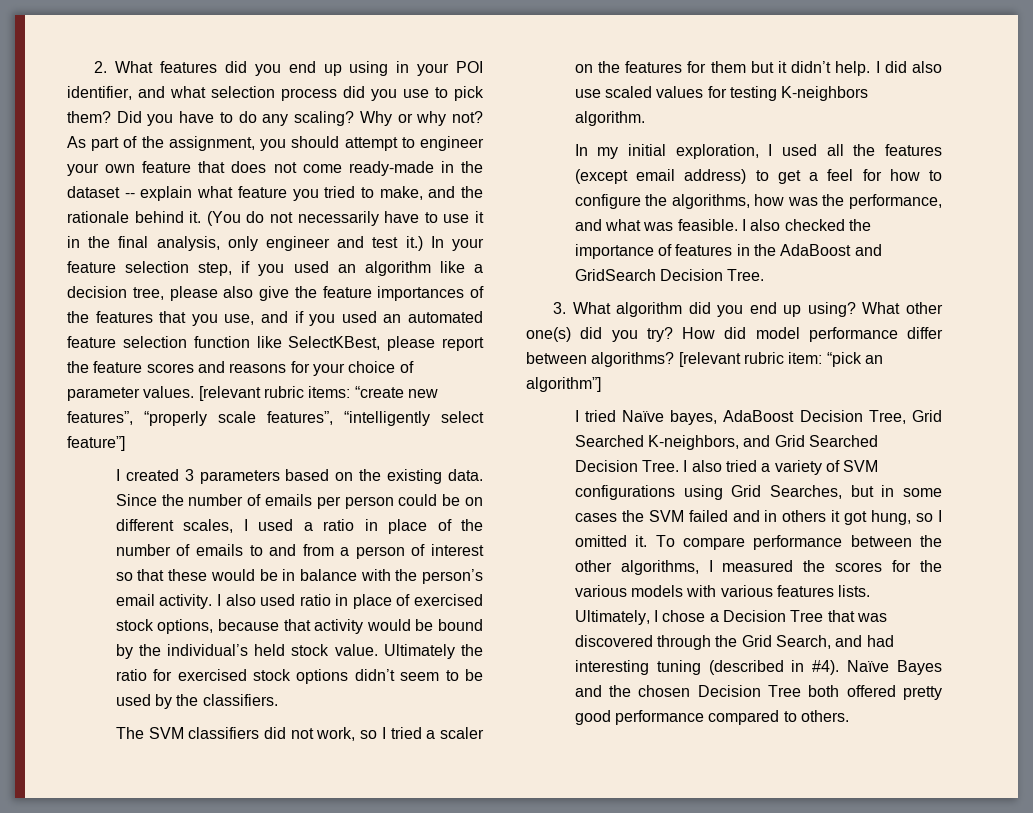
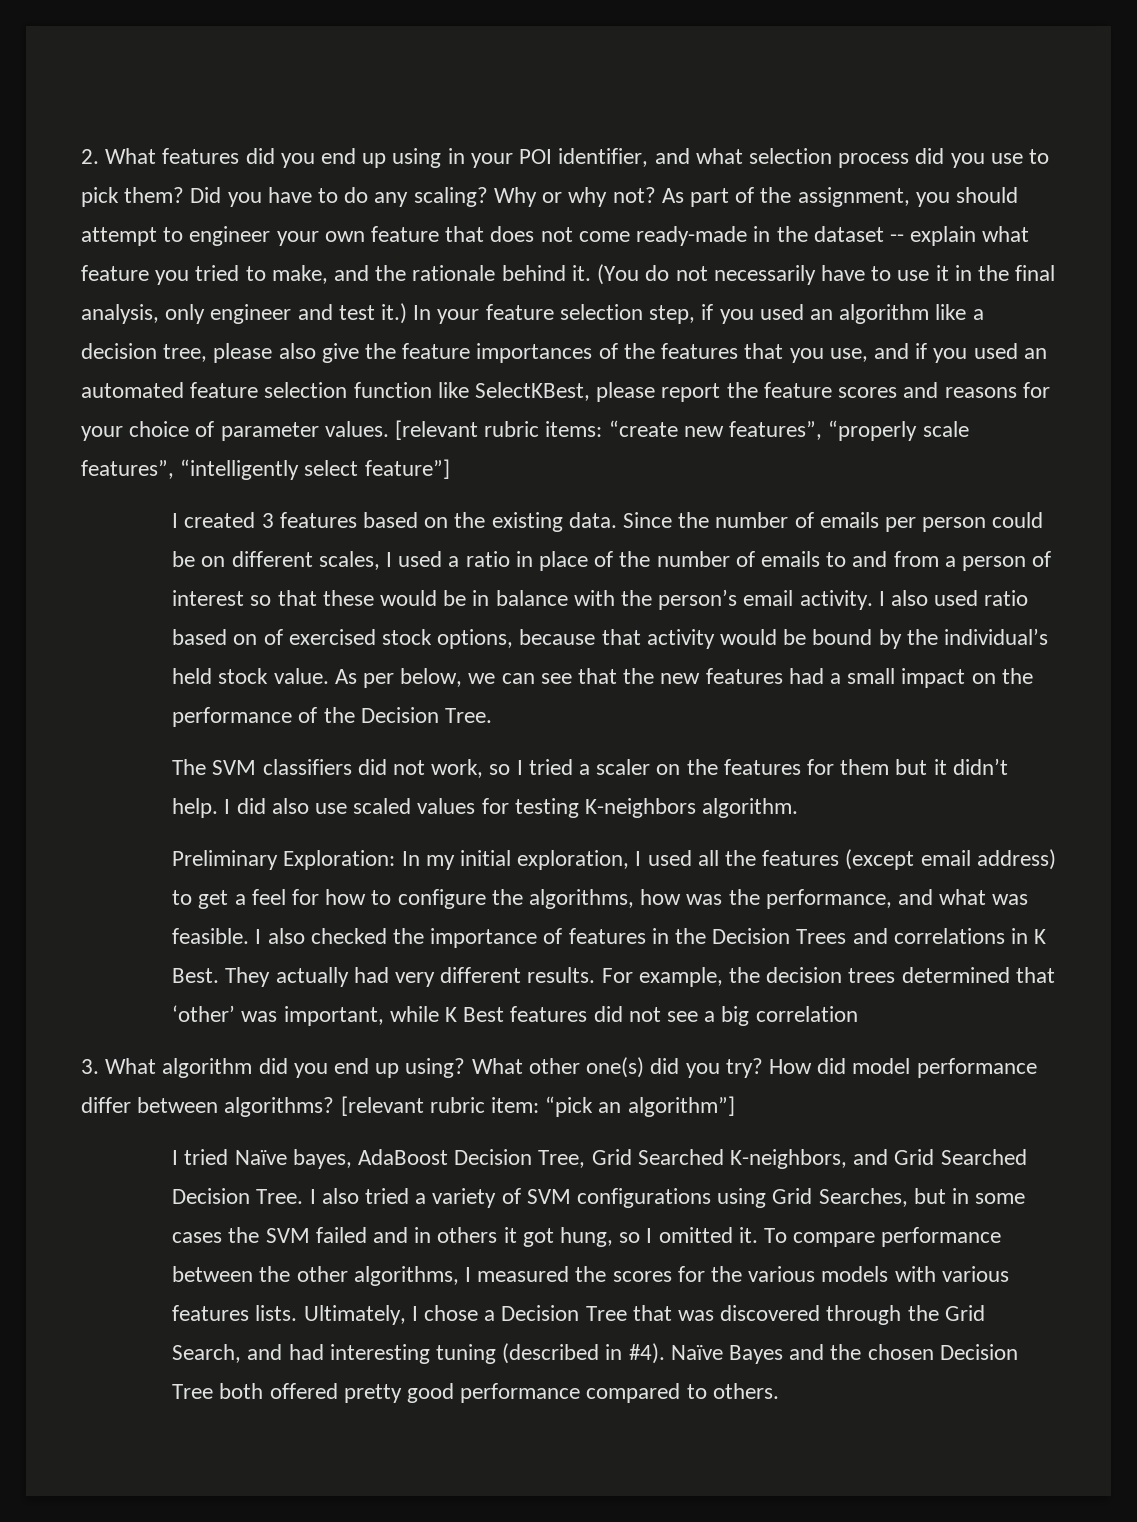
- I created 3 parameters based on the existing data.
+ I created 3 features based on the existing data.
- I also used ratio in place of exercised stock options, because that activity would be bound by the individual’s held stock value.
+ I also used ratio based on of exercised stock options, because that activity would be bound by the individual’s held stock value.
- Ultimately the ratio for exercised stock options didn’t seem to be used by the classifiers.
+ As per below, we can see that the new features had a small impact on the performance of the Decision Tree.
- In my initial exploration, I used all the features (except email address) to get a feel for how to configure the algorithms, how was the performance, and what was feasible.
+ Preliminary Exploration: In my initial exploration, I used all the features (except email address) to get a feel for how to configure the algorithms, how was the performance, and what was feasible.
- I also checked the importance of features in the AdaBoost and GridSearch Decision Tree.
+ I also checked the importance of features in the Decision Trees and correlations in K Best. They actually had very different results. For example, the decision trees determined that ‘other’ was important, while K Best features did not see a big correlation

